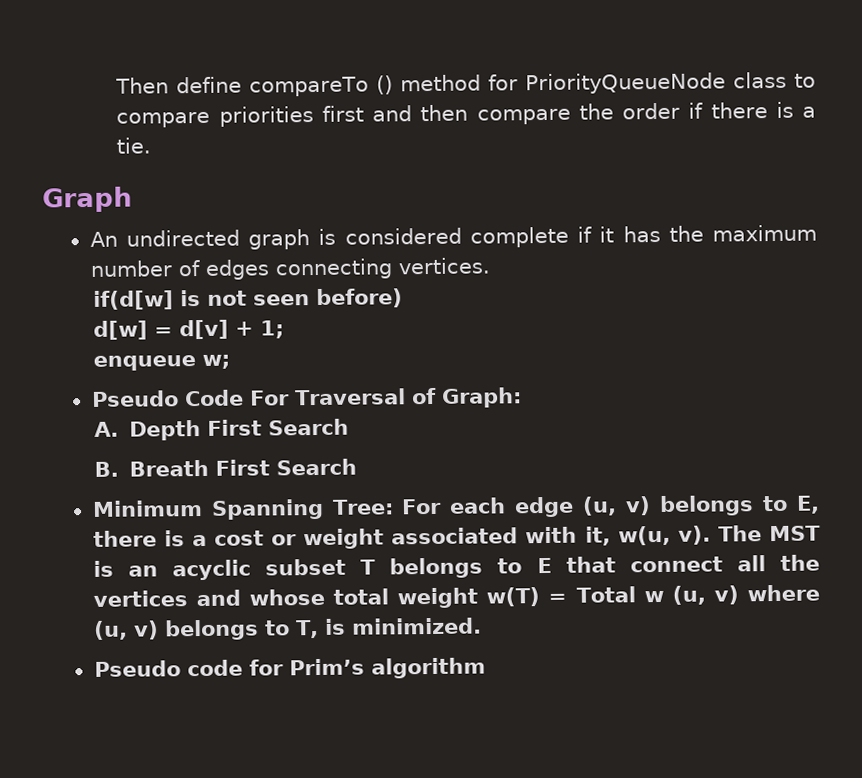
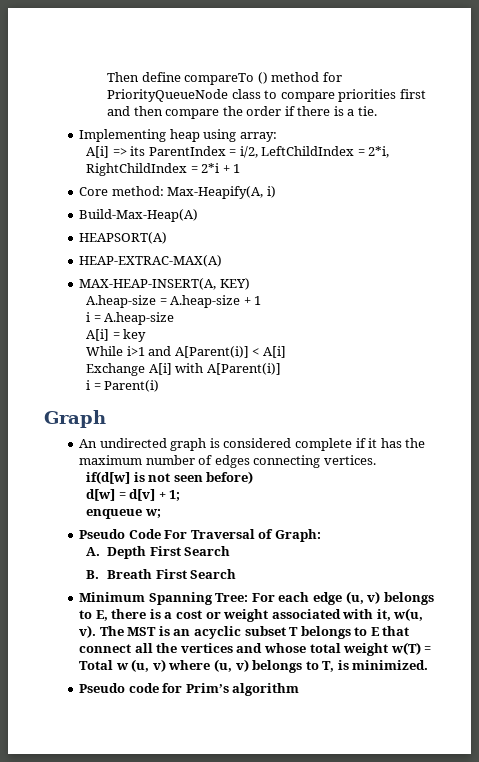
+ Implementing heap using array:
+ A[i] => its ParentIndex = i/2, LeftChildIndex = 2*i, RightChildIndex = 2*i + 1
+ Core method: Max-Heapify(A, i)
+ Build-Max-Heap(A)
+ HEAPSORT(A)
+ HEAP-EXTRAC-MAX(A)
+ MAX-HEAP-INSERT(A, KEY)
+ A.heap-size = A.heap-size + 1
+ i = A.heap-size
+ A[i] = key
+ While i>1 and A[Parent(i)] < A[i]
+ Exchange A[i] with A[Parent(i)]
+ i = Parent(i)

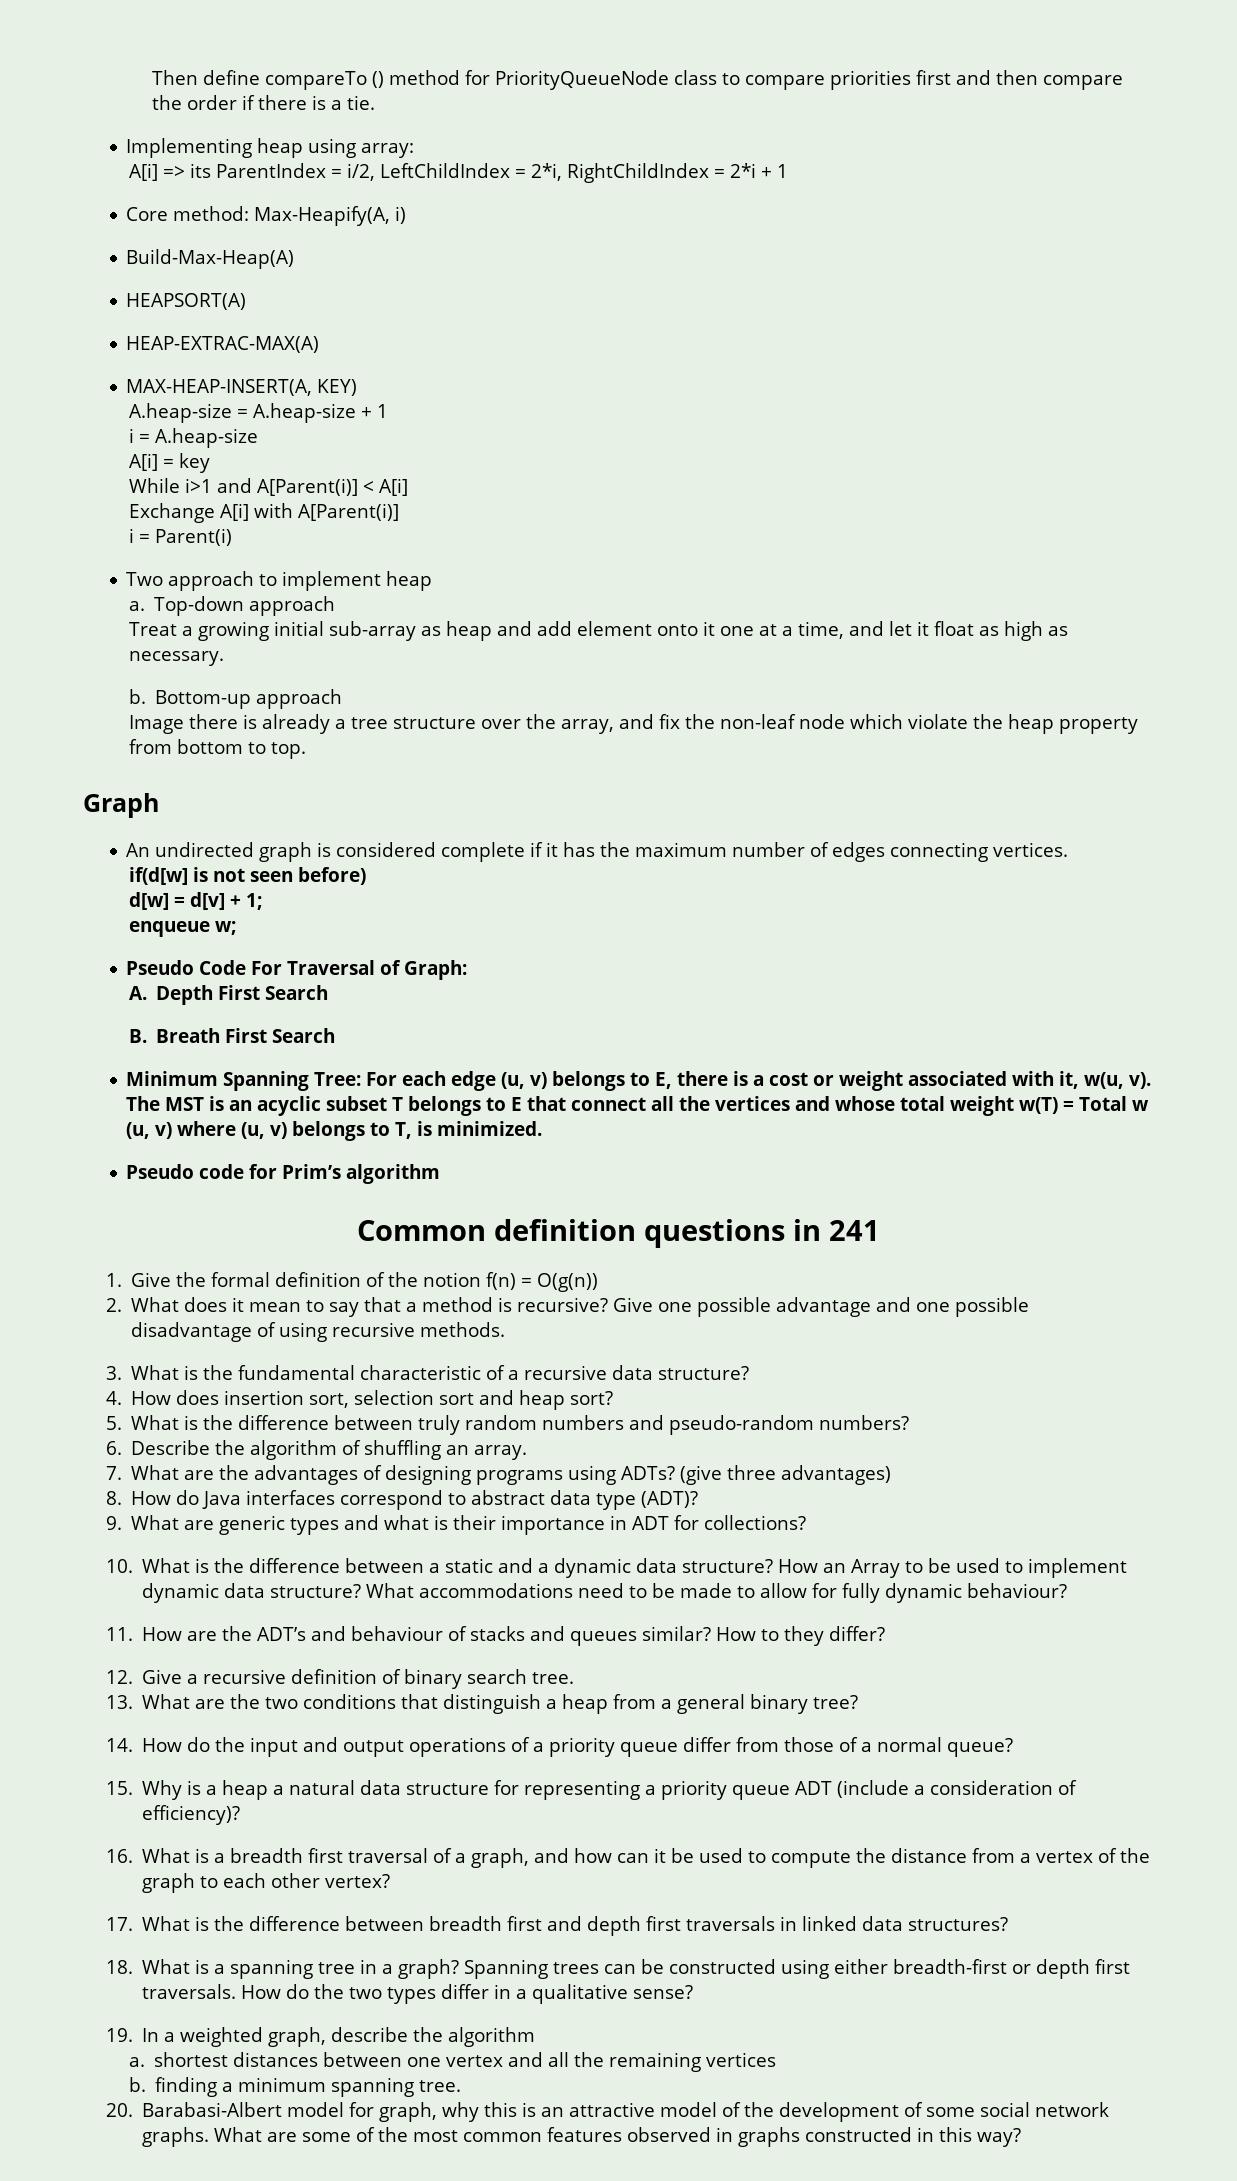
+ Two approach to implement heap
+ a. Top-down approach
+ Treat a growing initial sub-array as heap and add element onto it one at a time, and let it float as high as necessary.
+ b. Bottom-up approach
+ Image there is already a tree structure over the array, and fix the non-leaf node which violate the heap property from bottom to top.
+ Common definition questions in 241
+ 1. Give the formal definition of the notion f(n) = O(g(n))
+ 2. What does it mean to say that a method is recursive? Give one possible advantage and one possible disadvantage of using recursive methods.
+ 3. What is the fundamental characteristic of a recursive data structure?
+ 4. How does insertion sort, selection sort and heap sort?
+ 5. What is the difference between truly random numbers and pseudo-random numbers?
+ 6. Describe the algorithm of shuffling an array.
+ 7. What are the advantages of designing programs using ADTs? (give three advantages)
+ 8. How do Java interfaces correspond to abstract data type (ADT)?
+ 9. What are generic types and what is their importance in ADT for collections?
+ 10. What is the difference between a static and a dynamic data structure? How an Array to be used to implement dynamic data structure? What accommodations need to be made to allow for fully dynamic behaviour?
+ 11. How are the ADT’s and behaviour of stacks and queues similar? How to they differ?
+ 12. Give a recursive definition of binary search tree.
+ 13. What are the two conditions that distinguish a heap from a general binary tree?
+ 14. How do the input and output operations of a priority queue differ from those of a normal queue?
+ 15. Why is a heap a natural data structure for representing a priority queue ADT (include a consideration of efficiency)?
+ 16. What is a breadth first traversal of a graph, and how can it be used to compute the distance from a vertex of the graph to each other vertex?
+ 17. What is the difference between breadth first and depth first traversals in linked data structures?
+ 18. What is a spanning tree in a graph? Spanning trees can be constructed using either breadth-first or depth first traversals. How do the two types differ in a qualitative sense?
+ 19. In a weighted graph, describe the algorithm
+ a. shortest distances between one vertex and all the remaining vertices
+ b. finding a minimum spanning tree.
+ 20. Barabasi-Albert model for graph, why this is an attractive model of the development of some social network graphs. What are some of the most common features observed in graphs constructed in this way?

